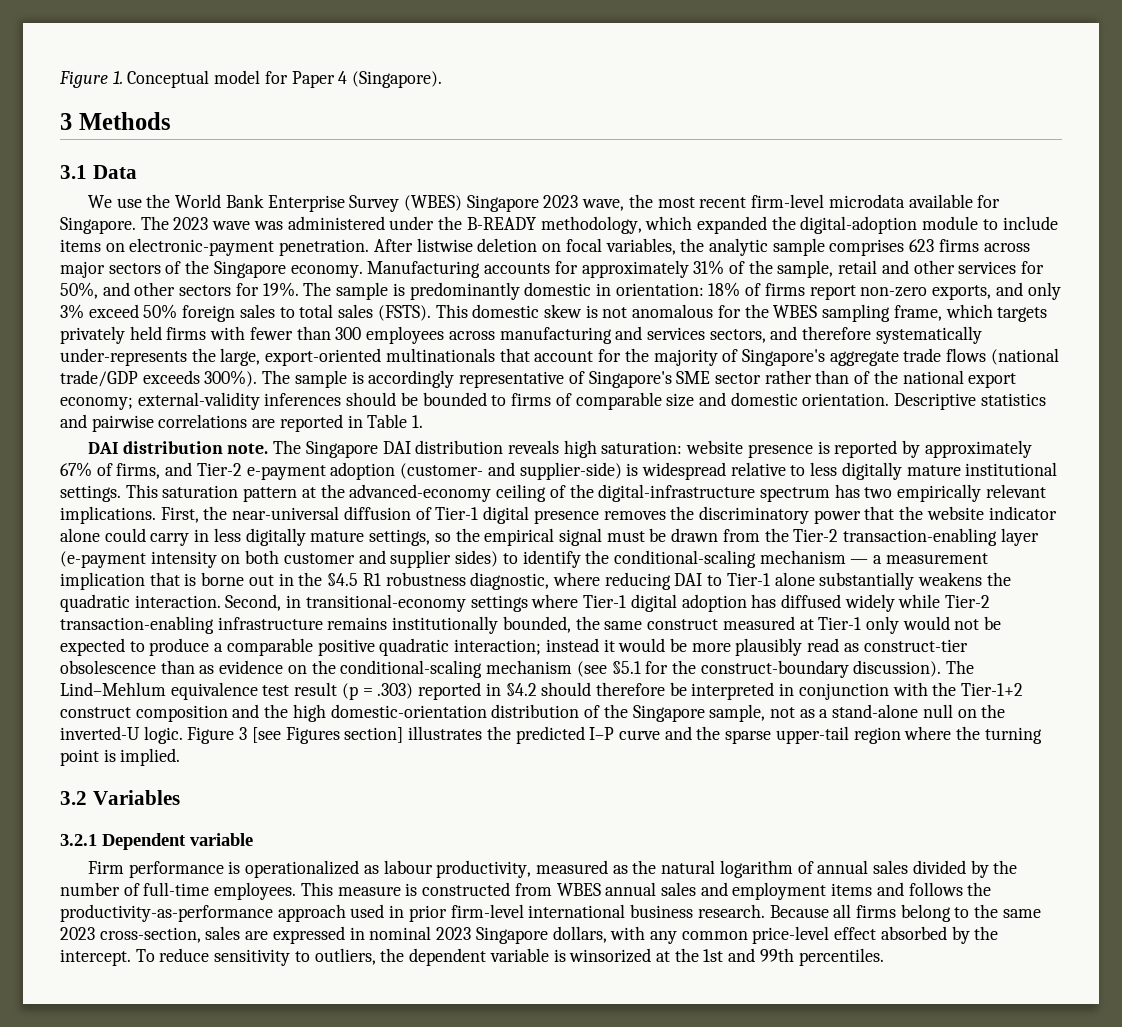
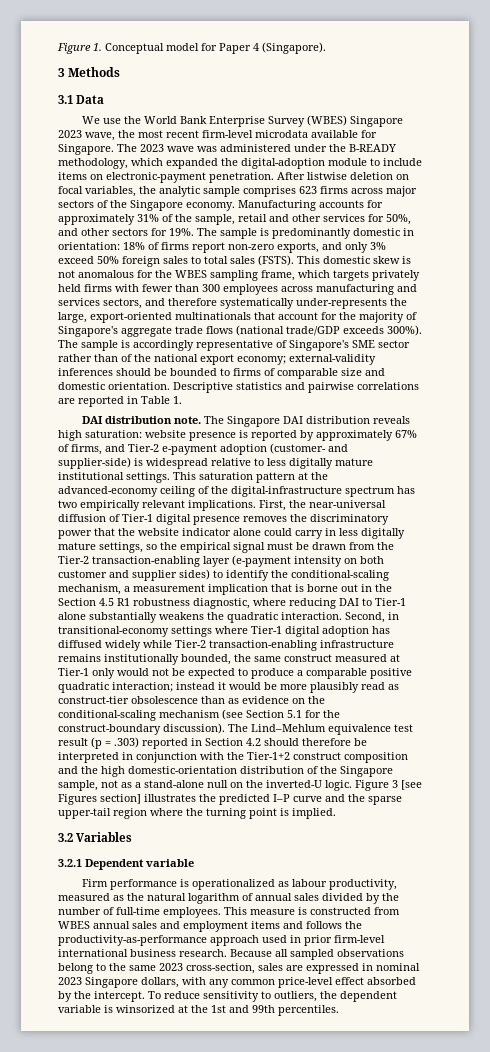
- First, the near-universal diffusion of Tier-1 digital presence removes the discriminatory power that the website indicator alone could carry in less digitally mature settings, so the empirical signal must be drawn from the Tier-2 transaction-enabling layer (e-payment intensity on both customer and supplier sides) to identify the conditional-scaling mechanism — a measurement implication that is borne out in the §4.5 R1 robustness diagnostic, where reducing DAI to Tier-1 alone substantially weakens the quadratic interaction.
+ First, the near-universal diffusion of Tier-1 digital presence removes the discriminatory power that the website indicator alone could carry in less digitally mature settings, so the empirical signal must be drawn from the Tier-2 transaction-enabling layer (e-payment intensity on both customer and supplier sides) to identify the conditional-scaling mechanism, a measurement implication that is borne out in the Section 4.5 R1 robustness diagnostic, where reducing DAI to Tier-1 alone substantially weakens the quadratic interaction.
- Second, in transitional-economy settings where Tier-1 digital adoption has diffused widely while Tier-2 transaction-enabling infrastructure remains institutionally bounded, the same construct measured at Tier-1 only would not be expected to produce a comparable positive quadratic interaction; instead it would be more plausibly read as construct-tier obsolescence than as evidence on the conditional-scaling mechanism (see §5.1 for the construct-boundary discussion).
+ Second, in transitional-economy settings where Tier-1 digital adoption has diffused widely while Tier-2 transaction-enabling infrastructure remains institutionally bounded, the same construct measured at Tier-1 only would not be expected to produce a comparable positive quadratic interaction; instead it would be more plausibly read as construct-tier obsolescence than as evidence on the conditional-scaling mechanism (see Section 5.1 for the construct-boundary discussion).
- The Lind–Mehlum equivalence test result (p = .303) reported in §4.2 should therefore be interpreted in conjunction with the Tier-1+2 construct composition and the high domestic-orientation distribution of the Singapore sample, not as a stand-alone null on the inverted-U logic.
+ The Lind–Mehlum equivalence test result (p = .303) reported in Section 4.2 should therefore be interpreted in conjunction with the Tier-1+2 construct composition and the high domestic-orientation distribution of the Singapore sample, not as a stand-alone null on the inverted-U logic.
- Because all firms belong to the same 2023 cross-section, sales are expressed in nominal 2023 Singapore dollars, with any common price-level effect absorbed by the intercept.
+ Because all sampled observations belong to the same 2023 cross-section, sales are expressed in nominal 2023 Singapore dollars, with any common price-level effect absorbed by the intercept.

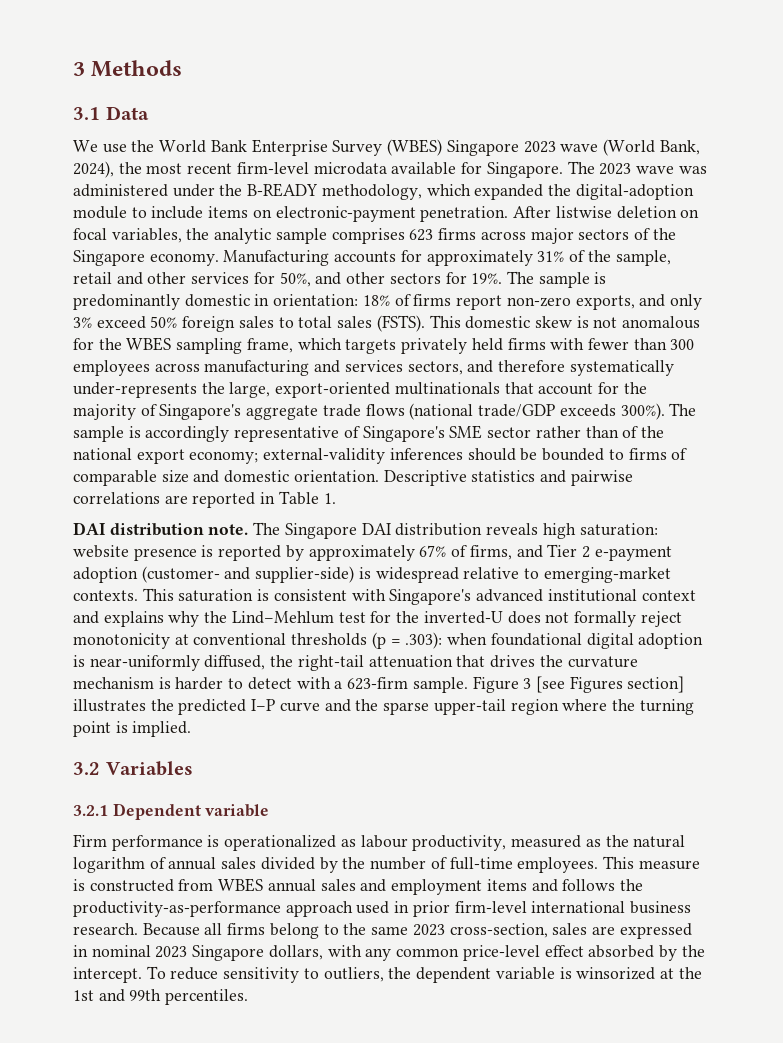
- Figure 1. Conceptual model for Paper 4 (Singapore).
- We use the World Bank Enterprise Survey (WBES) Singapore 2023 wave, the most recent firm-level microdata available for Singapore.
+ We use the World Bank Enterprise Survey (WBES) Singapore 2023 wave (World Bank, 2024), the most recent firm-level microdata available for Singapore.
- The Singapore DAI distribution reveals high saturation: website presence is reported by approximately 67% of firms, and Tier-2 e-payment adoption (customer- and supplier-side) is widespread relative to less digitally mature institutional settings. This saturation pattern at the advanced-economy ceiling of the digital-infrastructure spectrum has two empirically relevant implications. First, the near-universal diffusion of Tier-1 digital presence removes the discriminatory power that the website indicator alone could carry in less digitally mature settings, so the empirical signal must be drawn from the Tier-2 transaction-enabling layer (e-payment intensity on both customer and supplier sides) to identify the conditional-scaling mechanism, a measurement implication that is borne out in the Section 4.5 R1 robustness diagnostic, where reducing DAI to Tier-1 alone substantially weakens the quadratic interaction. Second, in transitional-economy settings where Tier-1 digital adoption has diffused widely while Tier-2 transaction-enabling infrastructure remains institutionally bounded, the same construct measured at Tier-1 only would not be expected to produce a comparable positive quadratic interaction; instead it would be more plausibly read as construct-tier obsolescence than as evidence on the conditional-scaling mechanism (see Section 5.1 for the construct-boundary discussion). The Lind–Mehlum equivalence test result (p = .303) reported in Section 4.2 should therefore be interpreted in conjunction with the Tier-1+2 construct composition and the high domestic-orientation distribution of the Singapore sample, not as a stand-alone null on the inverted-U logic.
+ The Singapore DAI distribution reveals high saturation: website presence is reported by approximately 67% of firms, and Tier 2 e-payment adoption (customer- and supplier-side) is widespread relative to emerging-market contexts. This saturation is consistent with Singapore's advanced institutional context and explains why the Lind–Mehlum test for the inverted-U does not formally reject monotonicity at conventional thresholds (p = .303): when foundational digital adoption is near-uniformly diffused, the right-tail attenuation that drives the curvature mechanism is harder to detect with a 623-firm sample.
- Because all sampled observations belong to the same 2023 cross-section, sales are expressed in nominal 2023 Singapore dollars, with any common price-level effect absorbed by the intercept.
+ Because all firms belong to the same 2023 cross-section, sales are expressed in nominal 2023 Singapore dollars, with any common price-level effect absorbed by the intercept.

